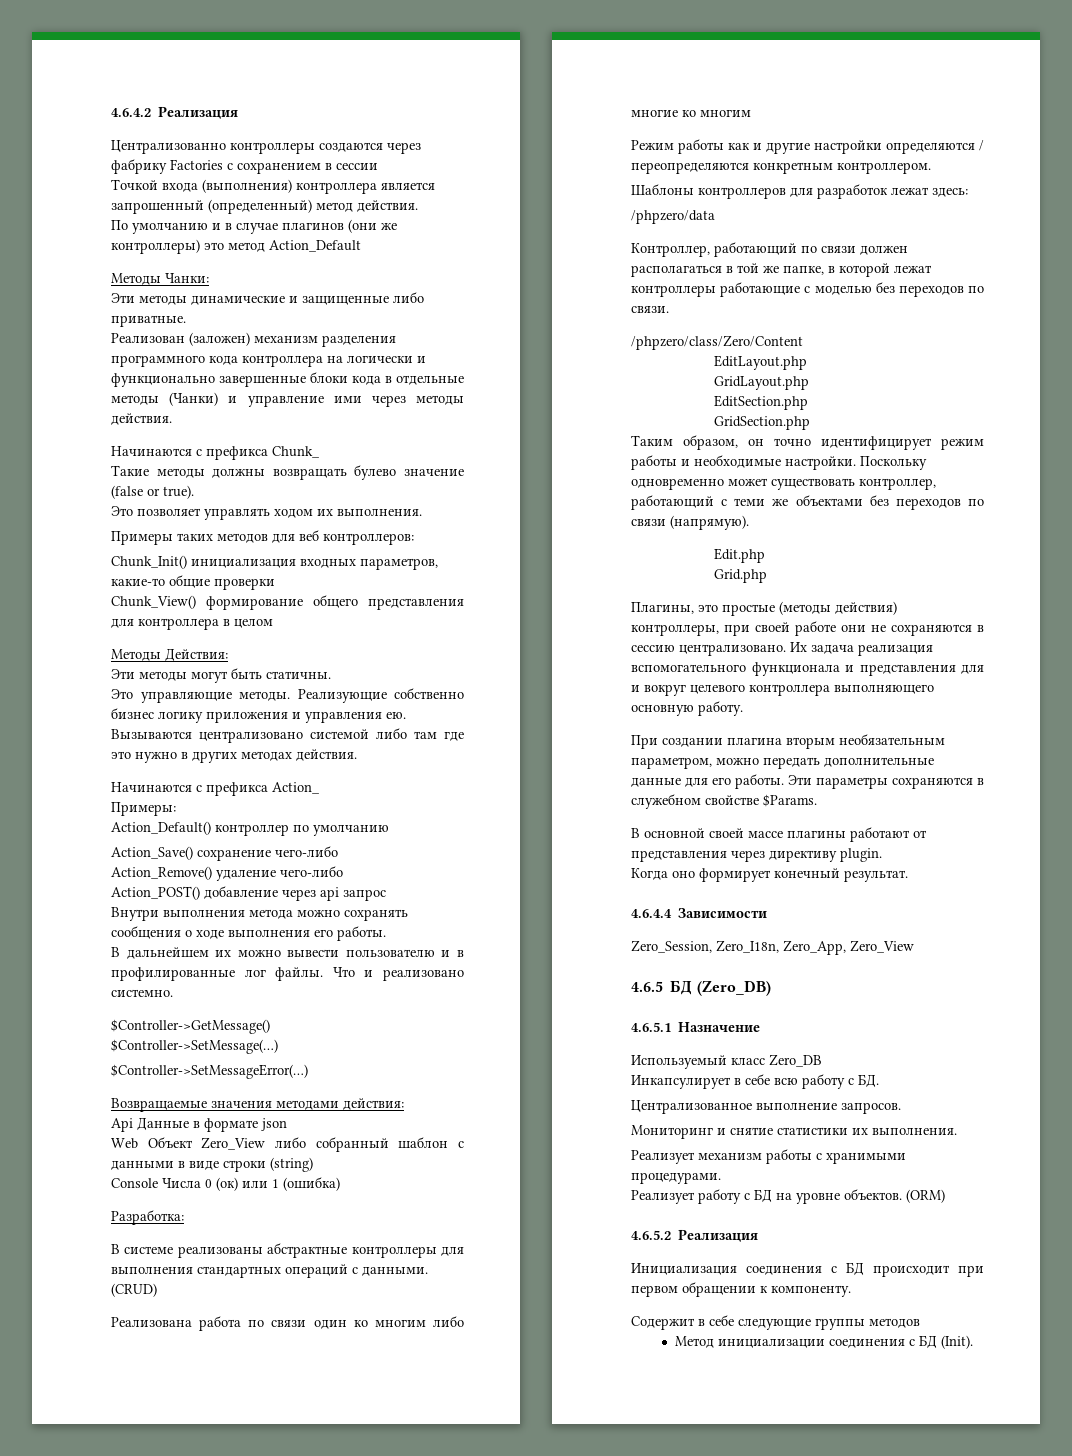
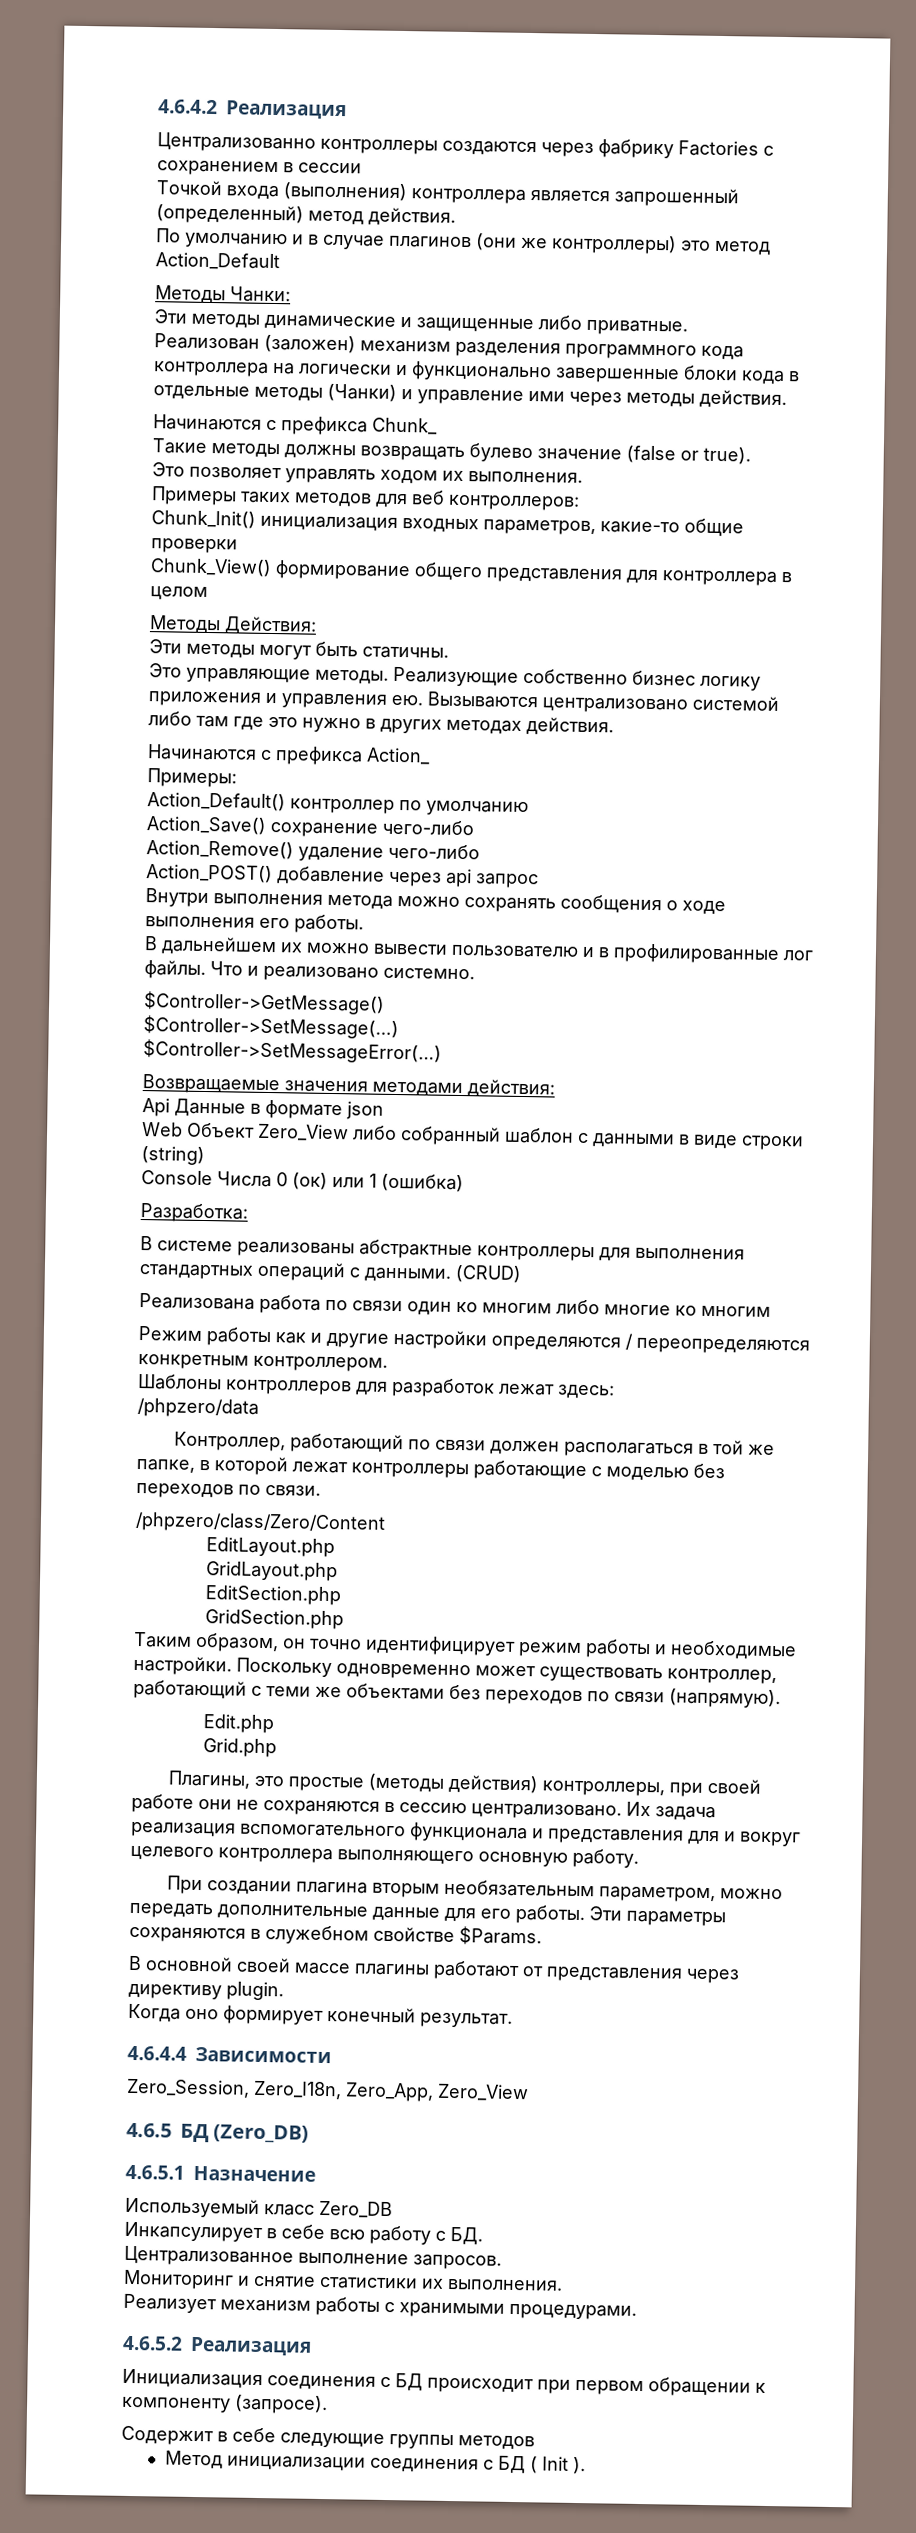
- Реализует работу с БД на уровне объектов. (ORM)
- Инициализация соединения с БД происходит при первом обращении к компоненту.
+ Инициализация соединения с БД происходит при первом обращении к компоненту (запросе).
- Метод инициализации соединения с БД (Init).
+ Метод инициализации соединения с БД ( Init ).

